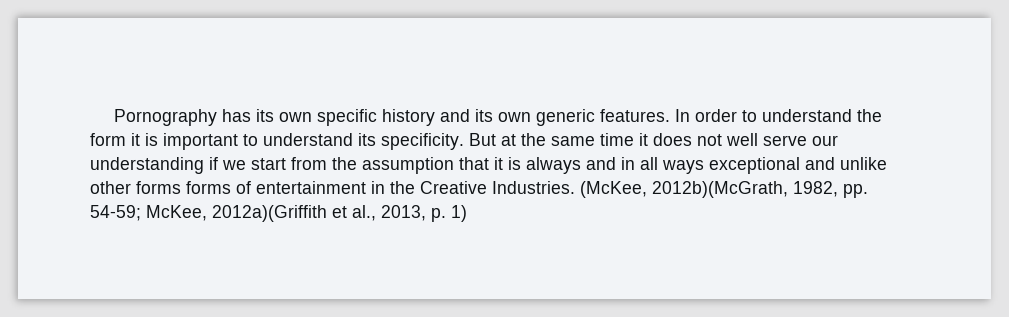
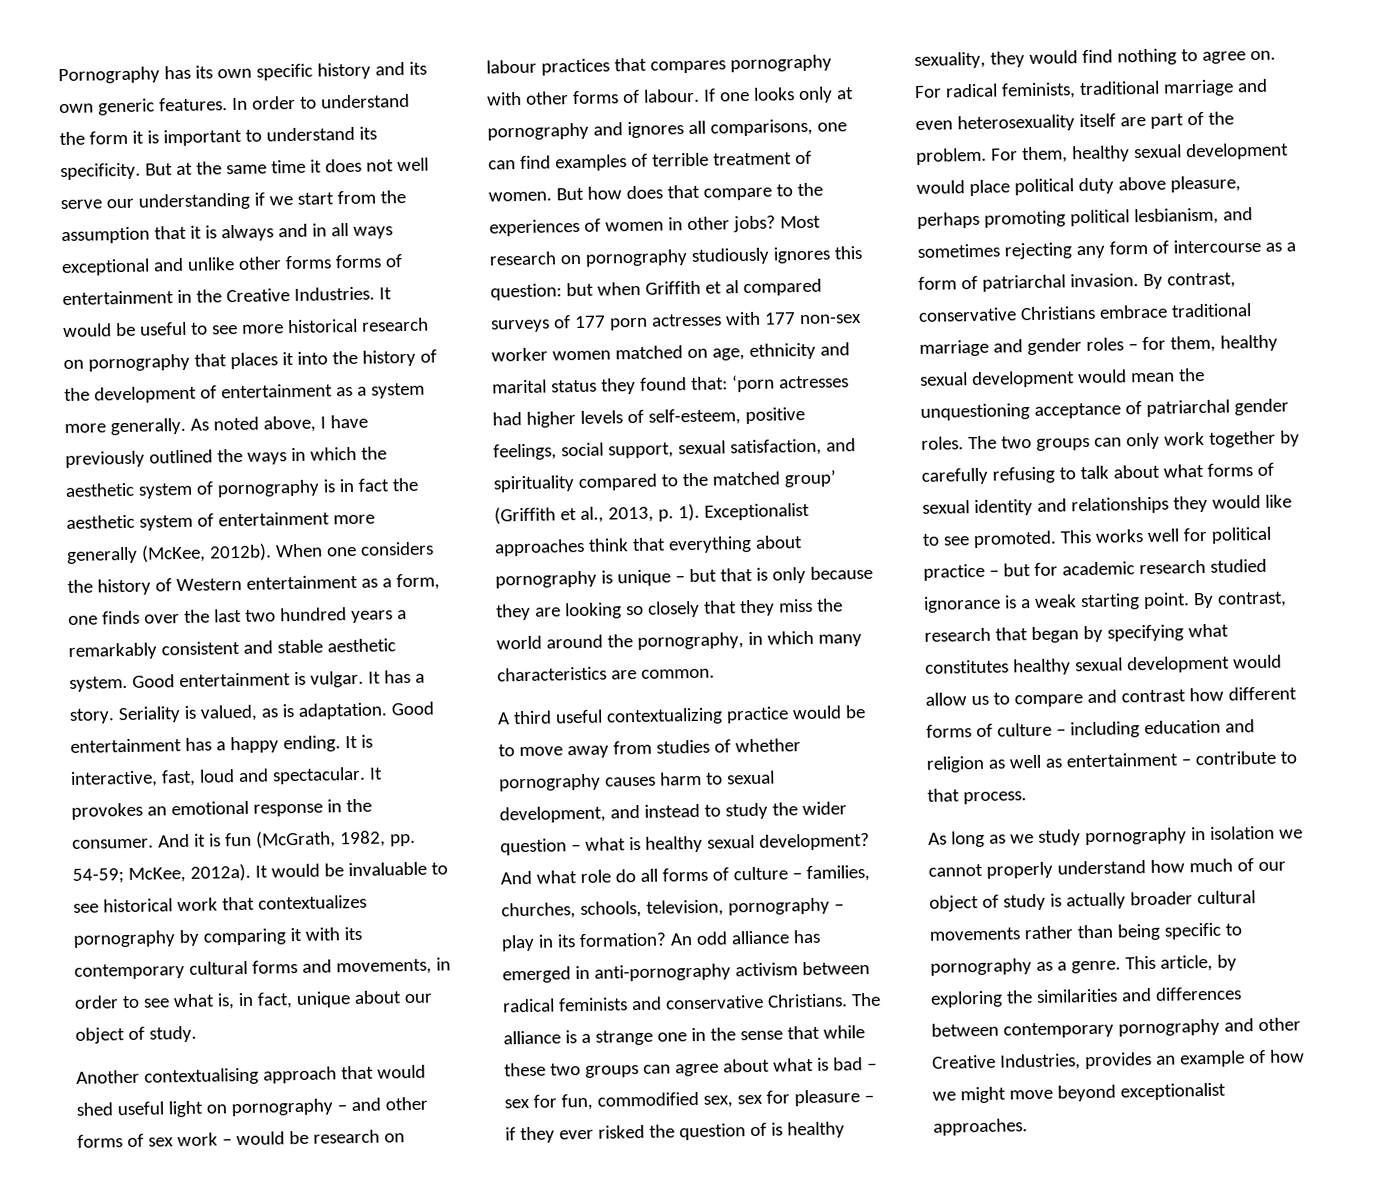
- (McKee, 2012b)(McGrath, 1982, pp. 54-59; McKee, 2012a)(Griffith et al., 2013, p. 1)
+ It would be useful to see more historical research on pornography that places it into the history of the development of entertainment as a system more generally. As noted above, I have previously outlined the ways in which the aesthetic system of pornography is in fact the aesthetic system of entertainment more generally (McKee, 2012b). When one considers the history of Western entertainment as a form, one finds over the last two hundred years a remarkably consistent and stable aesthetic system. Good entertainment is vulgar. It has a story. Seriality is valued, as is adaptation. Good entertainment has a happy ending. It is interactive, fast, loud and spectacular. It provokes an emotional response in the consumer. And it is fun (McGrath, 1982, pp. 54-59; McKee, 2012a). It would be invaluable to see historical work that contextualizes pornography by comparing it with its contemporary cultural forms and movements, in order to see what is, in fact, unique about our object of study.
+ Another contextualising approach that would shed useful light on pornography – and other forms of sex work – would be research on labour practices that compares pornography with other forms of labour. If one looks only at pornography and ignores all comparisons, one can find examples of terrible treatment of women. But how does that compare to the experiences of women in other jobs? Most research on pornography studiously ignores this question: but when Griffith et al compared surveys of 177 porn actresses with 177 non-sex worker women matched on age, ethnicity and marital status they found that: ‘porn actresses had higher levels of self-esteem, positive feelings, social support, sexual satisfaction, and spirituality compared to the matched group’ (Griffith et al., 2013, p. 1). Exceptionalist approaches think that everything about pornography is unique – but that is only because they are looking so closely that they miss the world around the pornography, in which many characteristics are common.
+ A third useful contextualizing practice would be to move away from studies of whether pornography causes harm to sexual development, and instead to study the wider question – what is healthy sexual development? And what role do all forms of culture – families, churches, schools, television, pornography – play in its formation? An odd alliance has emerged in anti-pornography activism between radical feminists and conservative Christians. The alliance is a strange one in the sense that while these two groups can agree about what is bad – sex for fun, commodified sex, sex for pleasure – if they ever risked the question of is healthy sexuality, they would find nothing to agree on. For radical feminists, traditional marriage and even heterosexuality itself are part of the problem. For them, healthy sexual development would place political duty above pleasure, perhaps promoting political lesbianism, and sometimes rejecting any form of intercourse as a form of patriarchal invasion. By contrast, conservative Christians embrace traditional marriage and gender roles – for them, healthy sexual development would mean the unquestioning acceptance of patriarchal gender roles. The two groups can only work together by carefully refusing to talk about what forms of sexual identity and relationships they would like to see promoted. This works well for political practice – but for academic research studied ignorance is a weak starting point. By contrast, research that began by specifying what constitutes healthy sexual development would allow us to compare and contrast how different forms of culture – including education and religion as well as entertainment – contribute to that process.
+ As long as we study pornography in isolation we cannot properly understand how much of our object of study is actually broader cultural movements rather than being specific to pornography as a genre. This article, by exploring the similarities and differences between contemporary pornography and other Creative Industries, provides an example of how we might move beyond exceptionalist approaches.

